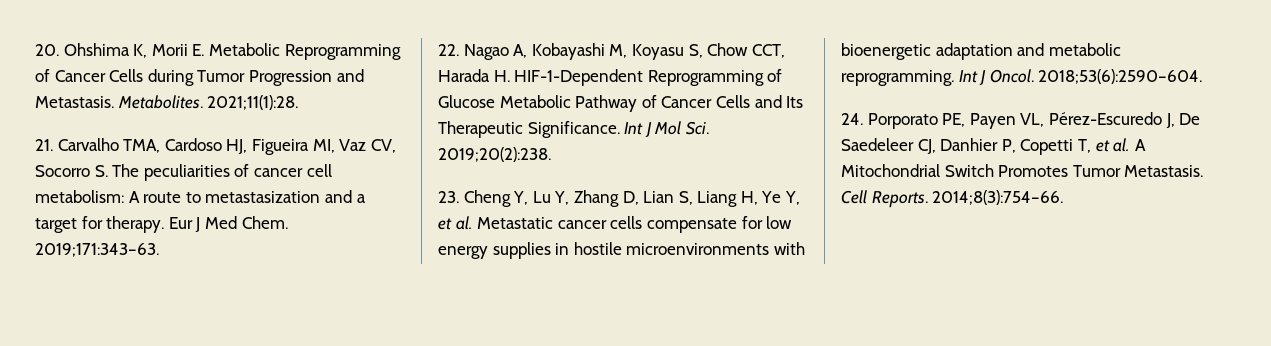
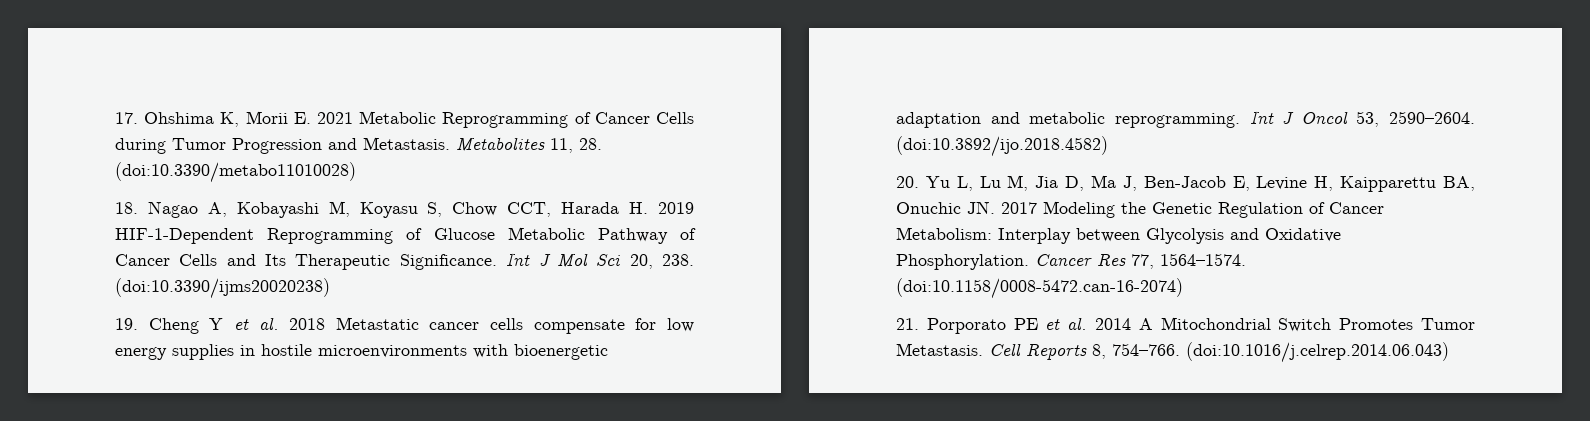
- 20. Ohshima K, Morii E. Metabolic Reprogramming of Cancer Cells during Tumor Progression and Metastasis.
+ 17. Ohshima K, Morii E. 2021 Metabolic Reprogramming of Cancer Cells during Tumor Progression and Metastasis.
- Metabolites. 2021;11(1):28.
- 21. Carvalho TMA, Cardoso HJ, Figueira MI, Vaz CV, Socorro S. The peculiarities of cancer cell metabolism: A route to metastasization and a target for therapy. Eur J Med Chem. 2019;171:343–63.
- 22. Nagao A, Kobayashi M, Koyasu S, Chow CCT, Harada H. HIF-1-Dependent Reprogramming of Glucose Metabolic Pathway of Cancer Cells and Its Therapeutic Significance.
+ Metabolites 11, 28. (doi:10.3390/metabo11010028)
+ 18. Nagao A, Kobayashi M, Koyasu S, Chow CCT, Harada H. 2019 HIF-1-Dependent Reprogramming of Glucose Metabolic Pathway of Cancer Cells and Its Therapeutic Significance.
- Int J Mol Sci. 2019;20(2):238.
- 23. Cheng Y, Lu Y, Zhang D, Lian S, Liang H, Ye Y, et al. Metastatic cancer cells compensate for low energy supplies in hostile microenvironments with bioenergetic adaptation and metabolic reprogramming.
+ Int J Mol Sci 20, 238. (doi:10.3390/ijms20020238)
+ 19. Cheng Y et al. 2018 Metastatic cancer cells compensate for low energy supplies in hostile microenvironments with bioenergetic adaptation and metabolic reprogramming.
- Int J Oncol. 2018;53(6):2590–604.
- 24. Porporato PE, Payen VL, Pérez-Escuredo J, De Saedeleer CJ, Danhier P, Copetti T, et al. A Mitochondrial Switch Promotes Tumor Metastasis.
+ Int J Oncol 53, 2590–2604. (doi:10.3892/ijo.2018.4582)
+ 20. Yu L, Lu M, Jia D, Ma J, Ben-Jacob E, Levine H, Kaipparettu BA, Onuchic JN. 2017 Modeling the Genetic Regulation of Cancer Metabolism: Interplay between Glycolysis and Oxidative Phosphorylation. Cancer Res 77, 1564–1574. (doi:10.1158/0008-5472.can-16-2074)
+ 21. Porporato PE et al. 2014 A Mitochondrial Switch Promotes Tumor Metastasis.
- Cell Reports. 2014;8(3):754–66.
+ Cell Reports 8, 754–766. (doi:10.1016/j.celrep.2014.06.043)

